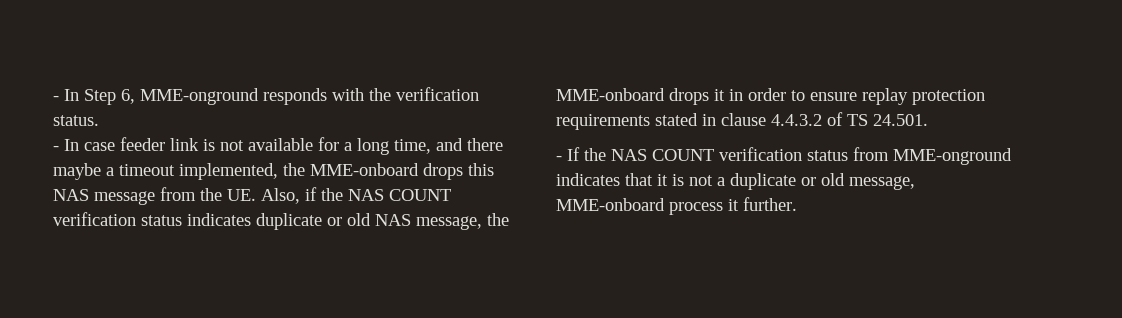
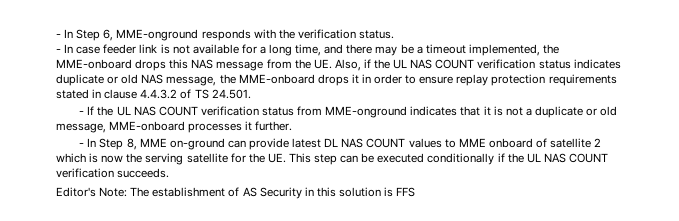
- - In case feeder link is not available for a long time, and there maybe a timeout implemented, the MME-onboard drops this NAS message from the UE. Also, if the NAS COUNT verification status indicates duplicate or old NAS message, the MME-onboard drops it in order to ensure replay protection requirements stated in clause 4.4.3.2 of TS 24.501.
+ - In case feeder link is not available for a long time, and there may be a timeout implemented, the MME-onboard drops this NAS message from the UE. Also, if the UL NAS COUNT verification status indicates duplicate or old NAS message, the MME-onboard drops it in order to ensure replay protection requirements stated in clause 4.4.3.2 of TS 24.501.
- - If the NAS COUNT verification status from MME-onground indicates that it is not a duplicate or old message, MME-onboard process it further.
+ - If the UL NAS COUNT verification status from MME-onground indicates that it is not a duplicate or old message, MME-onboard processes it further.
+ - In Step 8, MME on-ground can provide latest DL NAS COUNT values to MME onboard of satellite 2 which is now the serving satellite for the UE. This step can be executed conditionally if the UL NAS COUNT verification succeeds.
+ Editor's Note: The establishment of AS Security in this solution is FFS

